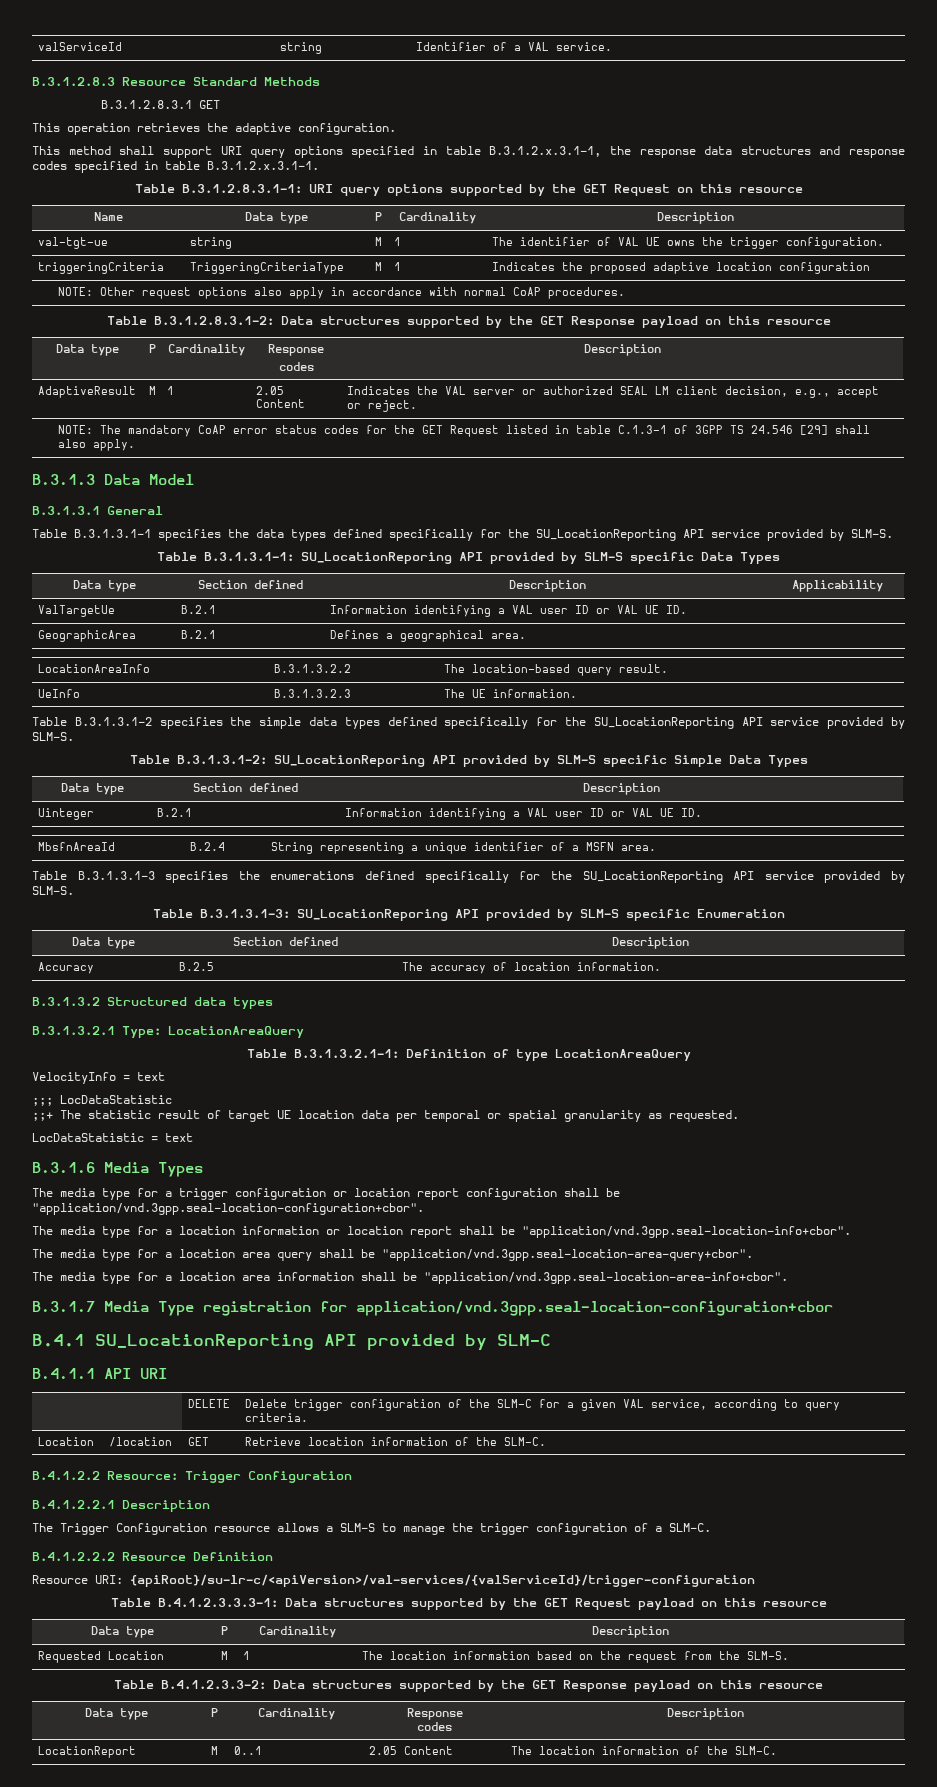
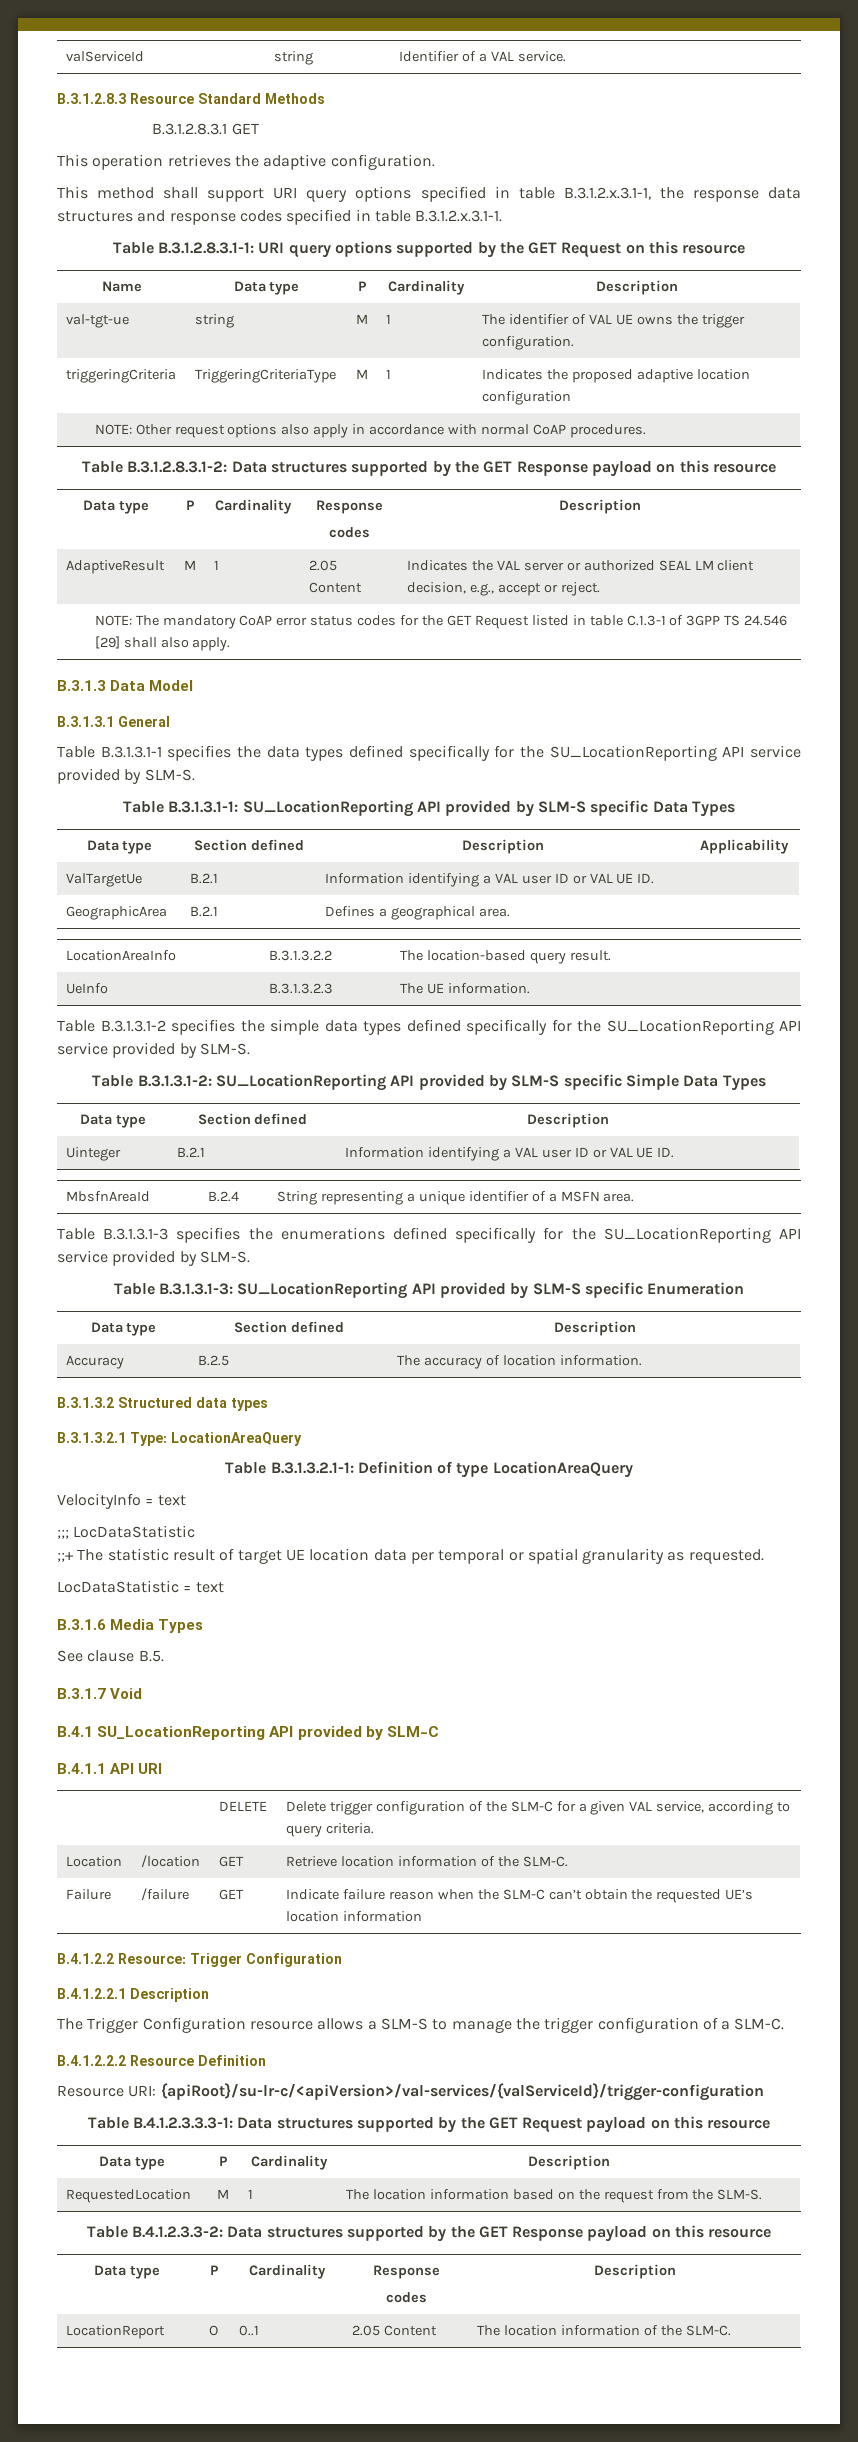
- Table B.3.1.3.1-1: SU_LocationReporing API provided by SLM-S specific Data Types
+ Table B.3.1.3.1-1: SU_LocationReporting API provided by SLM-S specific Data Types
- Table B.3.1.3.1-2: SU_LocationReporing API provided by SLM-S specific Simple Data Types
+ Table B.3.1.3.1-2: SU_LocationReporting API provided by SLM-S specific Simple Data Types
- Table B.3.1.3.1-3: SU_LocationReporing API provided by SLM-S specific Enumeration
+ Table B.3.1.3.1-3: SU_LocationReporting API provided by SLM-S specific Enumeration
- The media type for a trigger configuration or location report configuration shall be "application/vnd.3gpp.seal-location-configuration+cbor".
- The media type for a location information or location report shall be "application/vnd.3gpp.seal-location-info+cbor".
- The media type for a location area query shall be "application/vnd.3gpp.seal-location-area-query+cbor".
- The media type for a location area information shall be "application/vnd.3gpp.seal-location-area-info+cbor".
- B.3.1.7 Media Type registration for application/vnd.3gpp.seal-location-configuration+cbor
+ See clause B.5.
+ B.3.1.7 Void
+ Failure | /failure | GET | Indicate failure reason when the SLM-C can’t obtain the requested UE’s location information
- Requested Location | M | 1 | The location information based on the request from the SLM-S.
+ RequestedLocation | M | 1 | The location information based on the request from the SLM-S.
- LocationReport | M | 0..1 | 2.05 Content | The location information of the SLM-C.
+ LocationReport | O | 0..1 | 2.05 Content | The location information of the SLM-C.

